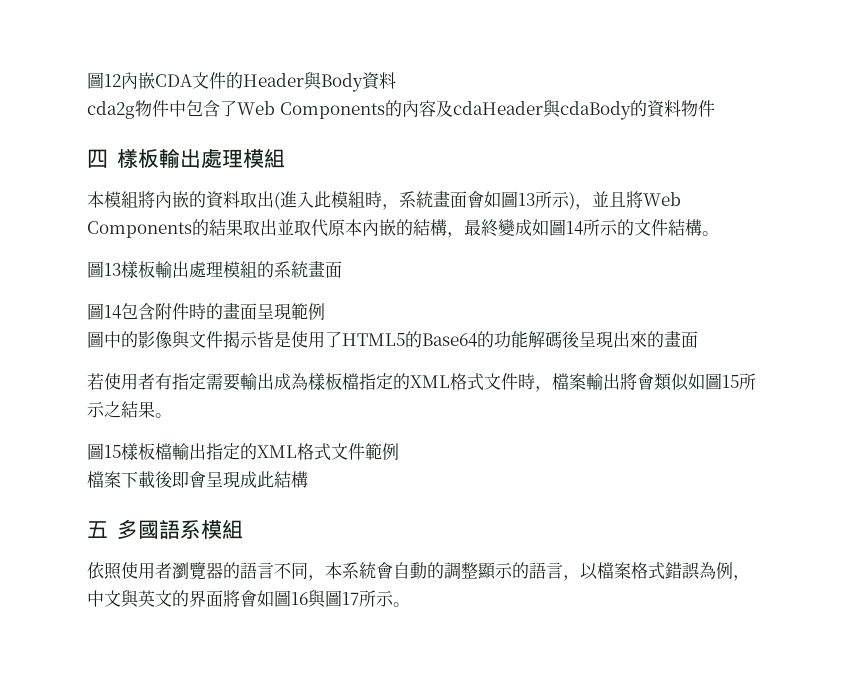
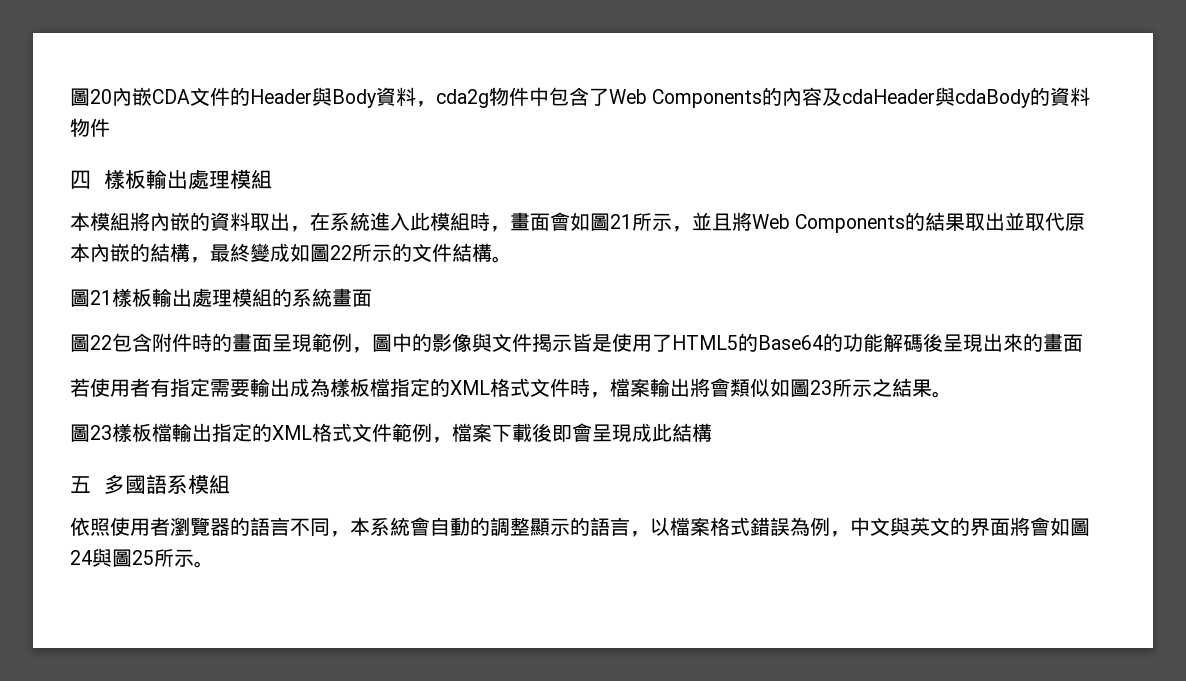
- 圖12內嵌CDA文件的Header與Body資料
- cda2g物件中包含了Web Components的內容及cdaHeader與cdaBody的資料物件
+ 圖20內嵌CDA文件的Header與Body資料，cda2g物件中包含了Web Components的內容及cdaHeader與cdaBody的資料物件
- 本模組將內嵌的資料取出(進入此模組時，系統畫面會如圖13所示)，並且將Web Components的結果取出並取代原本內嵌的結構，最終變成如圖14所示的文件結構。
+ 本模組將內嵌的資料取出，在系統進入此模組時，畫面會如圖21所示，並且將Web Components的結果取出並取代原本內嵌的結構，最終變成如圖22所示的文件結構。
- 圖13樣板輸出處理模組的系統畫面
+ 圖21樣板輸出處理模組的系統畫面
- 圖14包含附件時的畫面呈現範例
- 圖中的影像與文件揭示皆是使用了HTML5的Base64的功能解碼後呈現出來的畫面
+ 圖22包含附件時的畫面呈現範例，圖中的影像與文件揭示皆是使用了HTML5的Base64的功能解碼後呈現出來的畫面
- 若使用者有指定需要輸出成為樣板檔指定的XML格式文件時，檔案輸出將會類似如圖15所示之結果。
+ 若使用者有指定需要輸出成為樣板檔指定的XML格式文件時，檔案輸出將會類似如圖23所示之結果。
- 圖15樣板檔輸出指定的XML格式文件範例
- 檔案下載後即會呈現成此結構
+ 圖23樣板檔輸出指定的XML格式文件範例，檔案下載後即會呈現成此結構
- 依照使用者瀏覽器的語言不同，本系統會自動的調整顯示的語言，以檔案格式錯誤為例，中文與英文的界面將會如圖16與圖17所示。
+ 依照使用者瀏覽器的語言不同，本系統會自動的調整顯示的語言，以檔案格式錯誤為例，中文與英文的界面將會如圖24與圖25所示。

